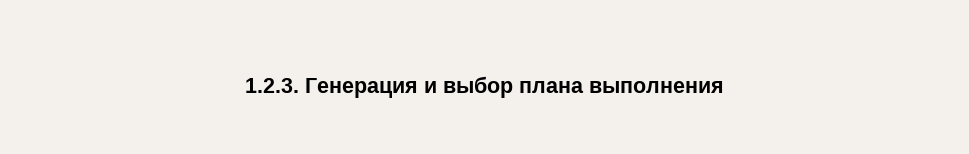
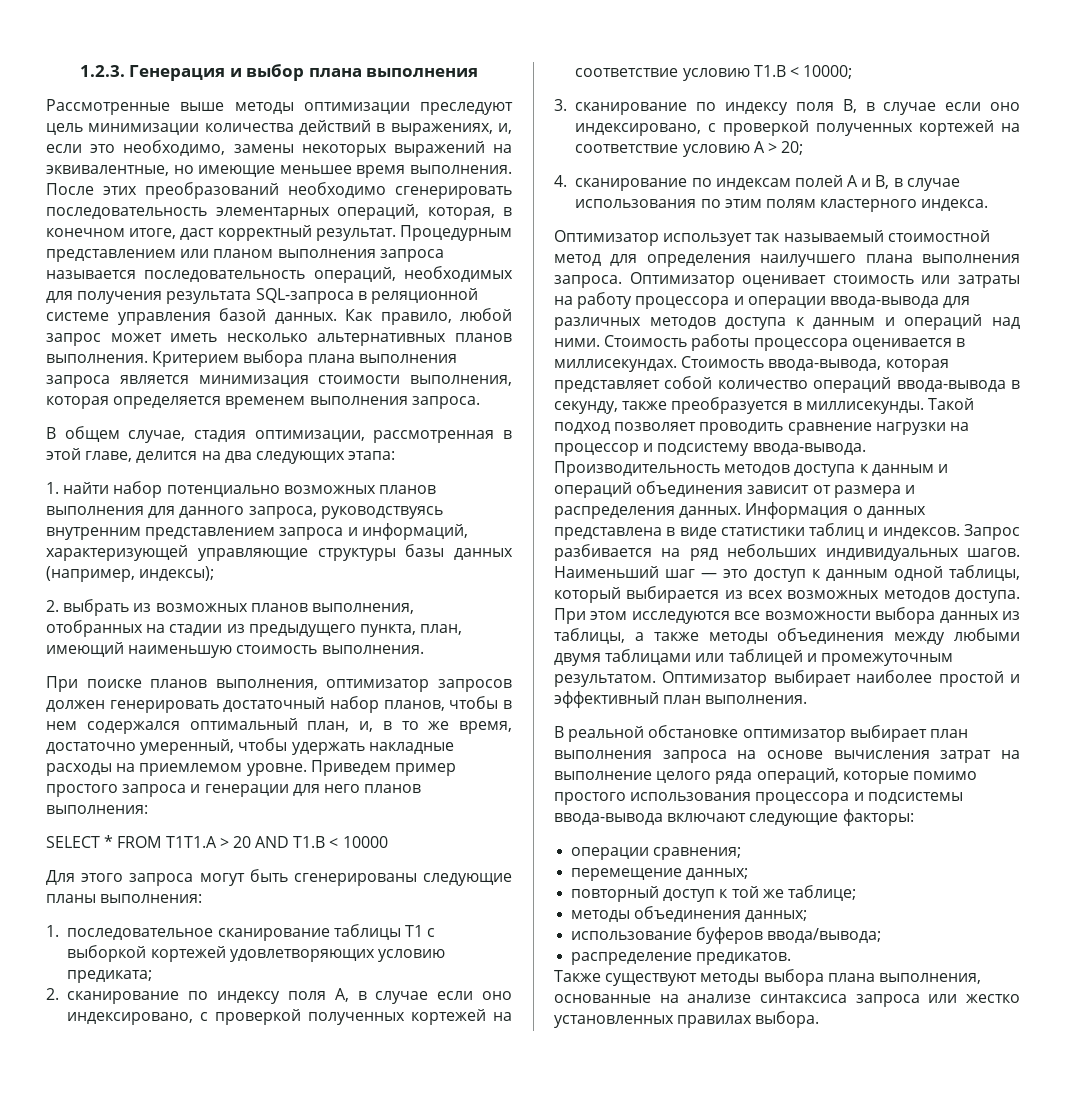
+ Рассмотренные выше методы оптимизации преследуют цель минимизации количества действий в выражениях, и, если это необходимо, замены некоторых выражений на эквивалентные, но имеющие меньшее время выполнения. После этих преобразований необходимо сгенерировать последовательность элементарных операций, которая, в конечном итоге, даст корректный результат. Процедурным представлением или планом выполнения запроса называется последовательность операций, необходимых для получения результата SQL-запроса в реляционной системе управления базой данных. Как правило, любой запрос может иметь несколько альтернативных планов выполнения. Критерием выбора плана выполнения запроса является минимизация стоимости выполнения, которая определяется временем выполнения запроса.
+ В общем случае, стадия оптимизации, рассмотренная в этой главе, делится на два следующих этапа:
+ 1. найти набор потенциально возможных планов выполнения для данного запроса, руководствуясь внутренним представлением запроса и информаций, характеризующей управляющие структуры базы данных (например, индексы);
+ 2. выбрать из возможных планов выполнения, отобранных на стадии из предыдущего пункта, план, имеющий наименьшую стоимость выполнения.
+ При поиске планов выполнения, оптимизатор запросов должен генерировать достаточный набор планов, чтобы в нем содержался оптимальный план, и, в то же время, достаточно умеренный, чтобы удержать накладные расходы на приемлемом уровне. Приведем пример простого запроса и генерации для него планов выполнения:
+ SELECT * FROM T1T1.A > 20 AND T1.B < 10000
+ Для этого запроса могут быть сгенерированы следующие планы выполнения:
+ 1. последовательное сканирование таблицы T1 с выборкой кортежей удовлетворяющих условию предиката;
+ 2. сканирование по индексу поля A, в случае если оно индексировано, с проверкой полученных кортежей на соответствие условию T1.B < 10000;
+ 3. сканирование по индексу поля B, в случае если оно индексировано, с проверкой полученных кортежей на соответствие условию A > 20;
+ 4. сканирование по индексам полей A и B, в случае использования по этим полям кластерного индекса.
+ Оптимизатор использует так называемый стоимостной метод для определения наилучшего плана выполнения запроса. Оптимизатор оценивает стоимость или затраты на работу процессора и операции ввода-вывода для различных методов доступа к данным и операций над ними. Стоимость работы процессора оценивается в миллисекундах. Стоимость ввода-вывода, которая представляет собой количество операций ввода-вывода в секунду, также преобразуется в миллисекунды. Такой подход позволяет проводить сравнение нагрузки на процессор и подсистему ввода-вывода. Производительность методов доступа к данным и операций объединения зависит от размера и распределения данных. Информация о данных представлена в виде статистики таблиц и индексов. Запрос разбивается на ряд небольших индивидуальных шагов. Наименьший шаг — это доступ к данным одной таблицы, который выбирается из всех возможных методов доступа. При этом исследуются все возможности выбора данных из таблицы, а также методы объединения между любыми двумя таблицами или таблицей и промежуточным результатом. Оптимизатор выбирает наиболее простой и эффективный план выполнения.
+ В реальной обстановке оптимизатор выбирает план выполнения запроса на основе вычисления затрат на выполнение целого ряда операций, которые помимо простого использования процессора и подсистемы ввода-вывода включают следующие факторы:
+ операции сравнения;
+ перемещение данных;
+ повторный доступ к той же таблице;
+ методы объединения данных;
+ использование буферов ввода/вывода;
+ распределение предикатов.
+ Также существуют методы выбора плана выполнения, основанные на анализе синтаксиса запроса или жестко установленных правилах выбора.

